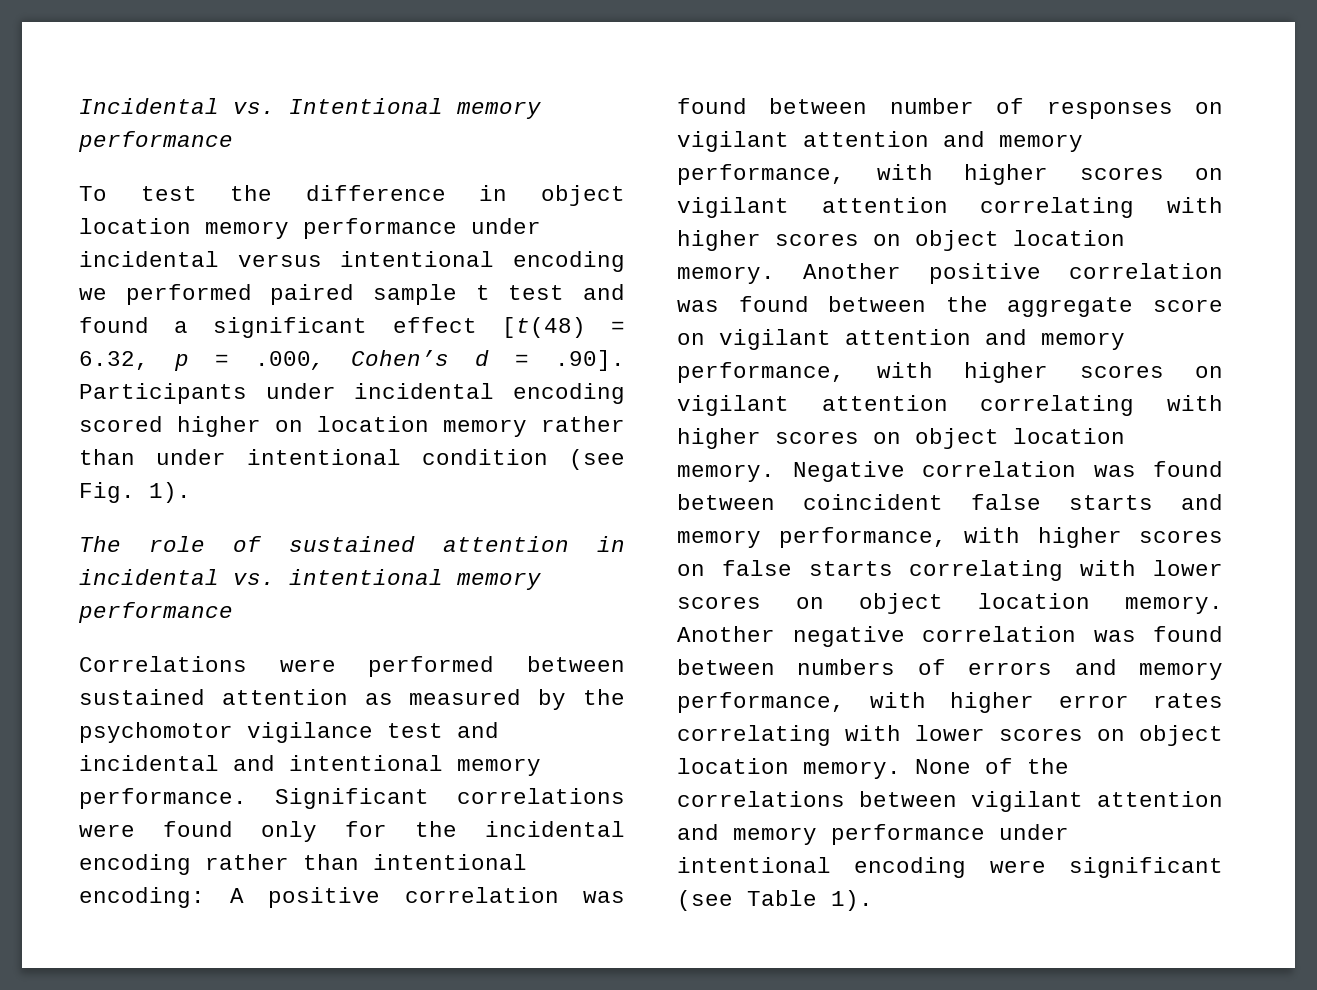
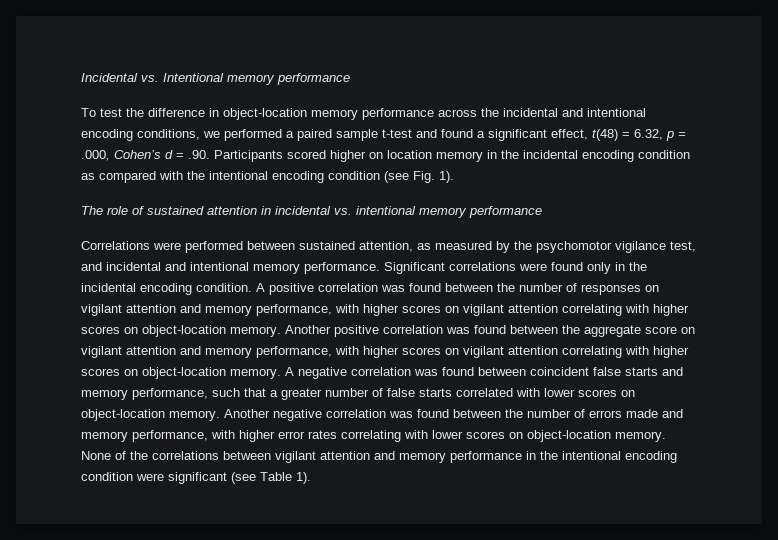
- To test the difference in object location memory performance under incidental versus intentional encoding we performed paired sample t test and found a significant effect [t(48) = 6.32, p = .000, Cohen’s d = .90]. Participants under incidental encoding scored higher on location memory rather than under intentional condition (see Fig. 1).
+ To test the difference in object-location memory performance across the incidental and intentional encoding conditions, we performed a paired sample t-test and found a significant effect, t(48) = 6.32, p = .000, Cohen’s d = .90. Participants scored higher on location memory in the incidental encoding condition as compared with the intentional encoding condition (see Fig. 1).
- Correlations were performed between sustained attention as measured by the psychomotor vigilance test and incidental and intentional memory performance.
+ Correlations were performed between sustained attention, as measured by the psychomotor vigilance test, and incidental and intentional memory performance.
- Significant correlations were found only for the incidental encoding rather than intentional encoding: A positive correlation was found between number of responses on vigilant attention and memory performance, with higher scores on vigilant attention correlating with higher scores on object location memory.
+ Significant correlations were found only in the incidental encoding condition. A positive correlation was found between the number of responses on vigilant attention and memory performance, with higher scores on vigilant attention correlating with higher scores on object-location memory.
- Another positive correlation was found between the aggregate score on vigilant attention and memory performance, with higher scores on vigilant attention correlating with higher scores on object location memory. Negative correlation was found between coincident false starts and memory performance, with higher scores on false starts correlating with lower scores on object location memory.
+ Another positive correlation was found between the aggregate score on vigilant attention and memory performance, with higher scores on vigilant attention correlating with higher scores on object-location memory. A negative correlation was found between coincident false starts and memory performance, such that a greater number of false starts correlated with lower scores on object-location memory.
- Another negative correlation was found between numbers of errors and memory performance, with higher error rates correlating with lower scores on object location memory.
+ Another negative correlation was found between the number of errors made and memory performance, with higher error rates correlating with lower scores on object-location memory.
- None of the correlations between vigilant attention and memory performance under intentional encoding were significant (see Table 1).
+ None of the correlations between vigilant attention and memory performance in the intentional encoding condition were significant (see Table 1).

